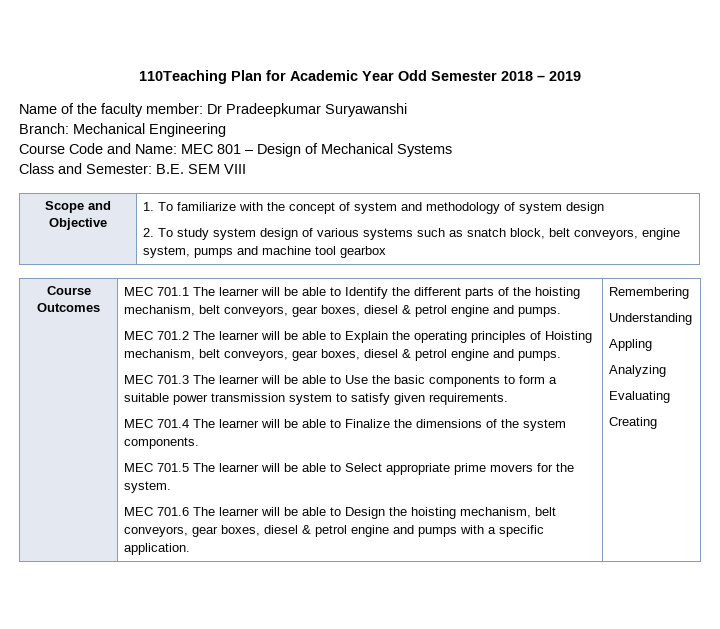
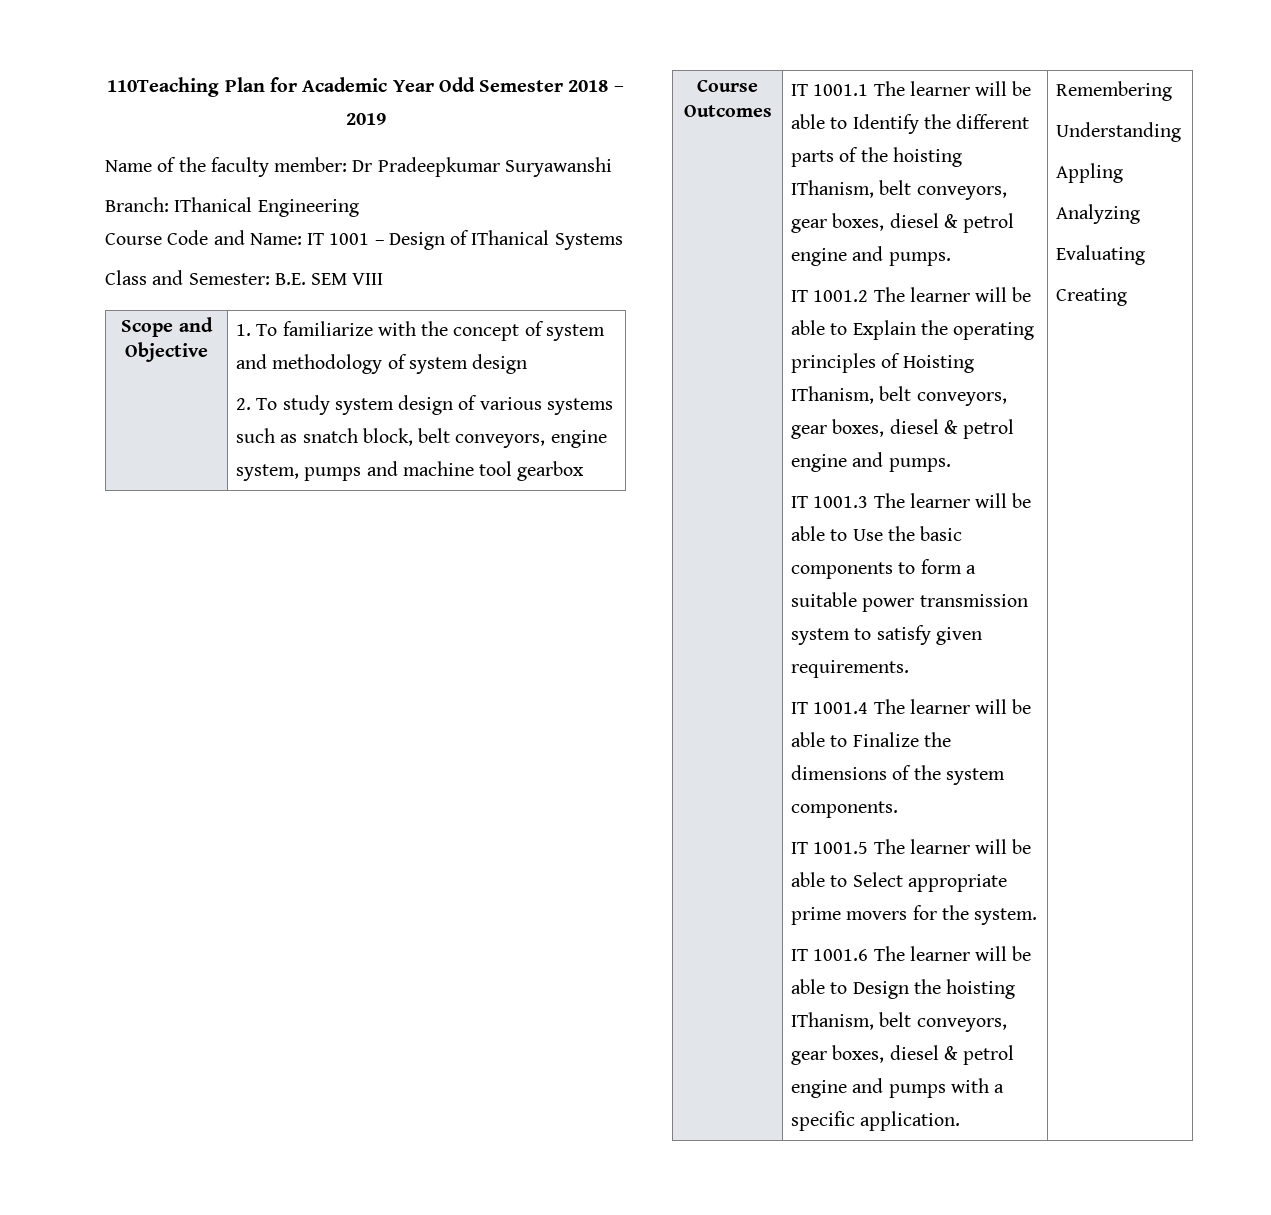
- Branch: Mechanical Engineering
+ Branch: IThanical Engineering
- Course Code and Name: MEC 801 – Design of Mechanical Systems
+ Course Code and Name: IT 1001 – Design of IThanical Systems
- MEC 701.1 The learner will be able to Identify the different parts of the hoisting mechanism, belt conveyors, gear boxes, diesel & petrol engine and pumps.
+ IT 1001.1 The learner will be able to Identify the different parts of the hoisting IThanism, belt conveyors, gear boxes, diesel & petrol engine and pumps.
- MEC 701.2 The learner will be able to Explain the operating principles of Hoisting mechanism, belt conveyors, gear boxes, diesel & petrol engine and pumps.
+ IT 1001.2 The learner will be able to Explain the operating principles of Hoisting IThanism, belt conveyors, gear boxes, diesel & petrol engine and pumps.
- MEC 701.3 The learner will be able to Use the basic components to form a suitable power transmission system to satisfy given requirements.
+ IT 1001.3 The learner will be able to Use the basic components to form a suitable power transmission system to satisfy given requirements.
- MEC 701.4 The learner will be able to Finalize the dimensions of the system components.
+ IT 1001.4 The learner will be able to Finalize the dimensions of the system components.
- MEC 701.5 The learner will be able to Select appropriate prime movers for the system.
+ IT 1001.5 The learner will be able to Select appropriate prime movers for the system.
- MEC 701.6 The learner will be able to Design the hoisting mechanism, belt conveyors, gear boxes, diesel & petrol engine and pumps with a specific application.
+ IT 1001.6 The learner will be able to Design the hoisting IThanism, belt conveyors, gear boxes, diesel & petrol engine and pumps with a specific application.

